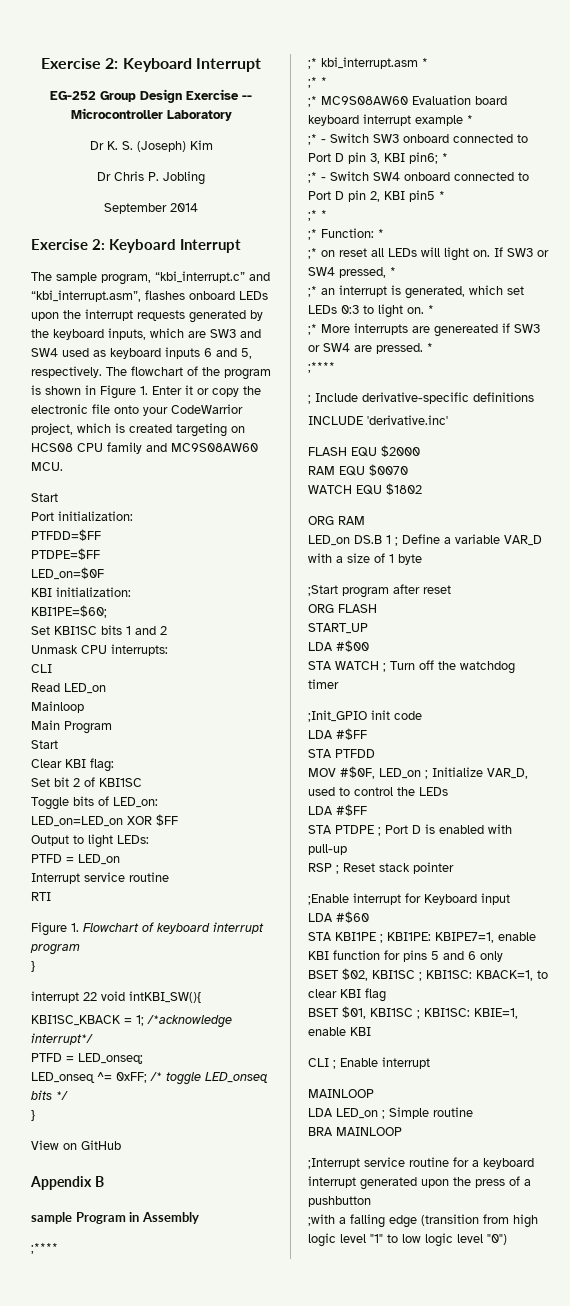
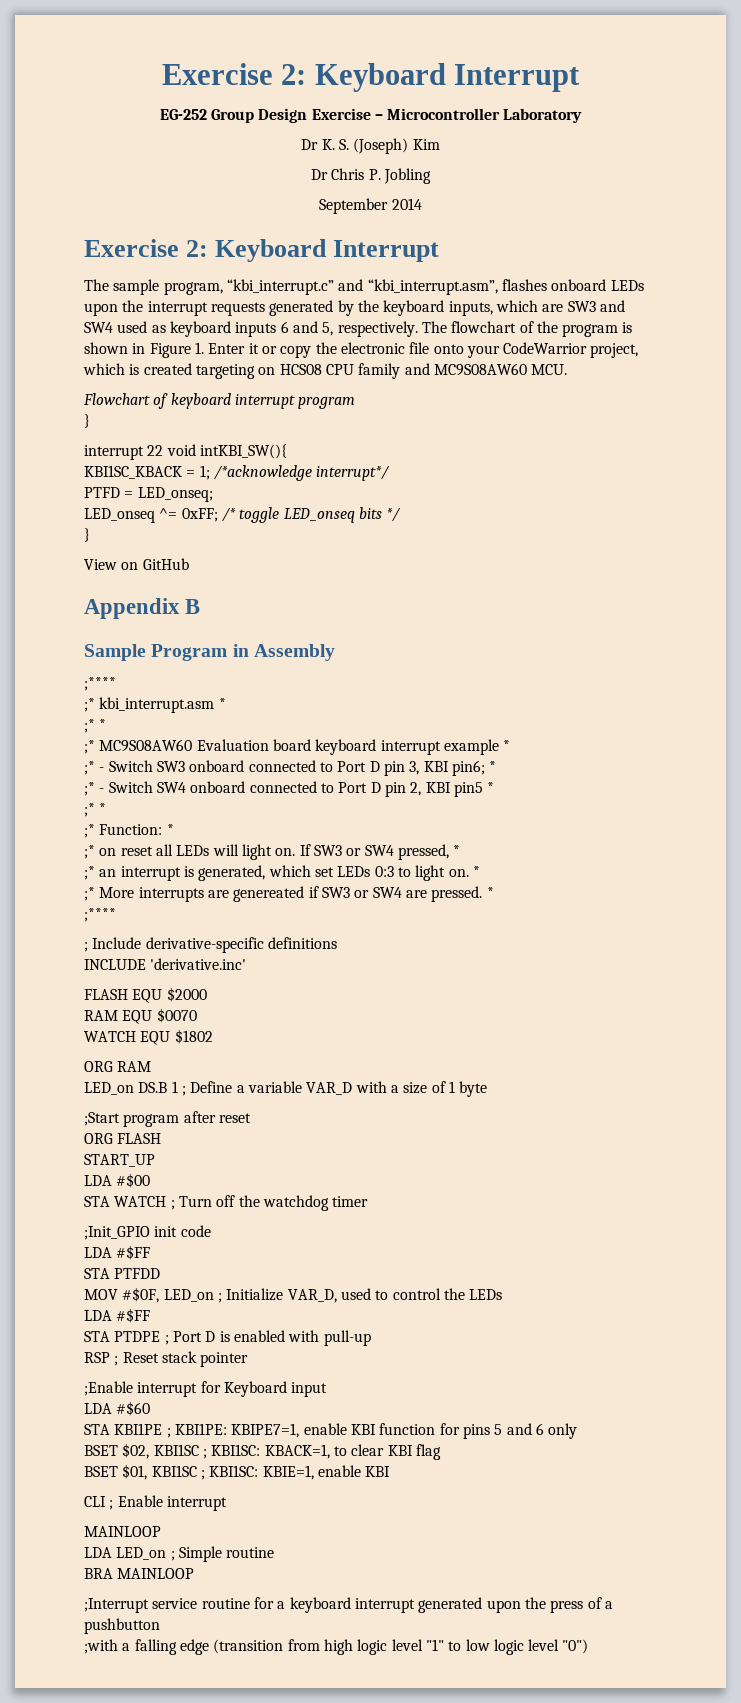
- EG-252 Group Design Exercise -- Microcontroller Laboratory
+ EG-252 Group Design Exercise – Microcontroller Laboratory
  The flowchart of the program is shown in Figure 1. Enter it or copy the electronic file onto your CodeWarrior project, which is created targeting on HCS08 CPU family and MC9S08AW60 MCU.
- Start
- Port initialization:
- PTFDD=$FF
- PTDPE=$FF
- LED_on=$0F
- KBI initialization:
- KBI1PE=$60;
- Set KBI1SC bits 1 and 2
- Unmask CPU interrupts:
- CLI
- Read LED_on
- Mainloop
- Main Program
- Start
- Clear KBI flag:
- Set bit 2 of KBI1SC
- Toggle bits of LED_on:
- LED_on=LED_on XOR $FF
- Output to light LEDs:
- PTFD = LED_on
- Interrupt service routine
- RTI
- Figure 1. Flowchart of keyboard interrupt program
+ Flowchart of keyboard interrupt program
- sample Program in Assembly
+ Sample Program in Assembly

